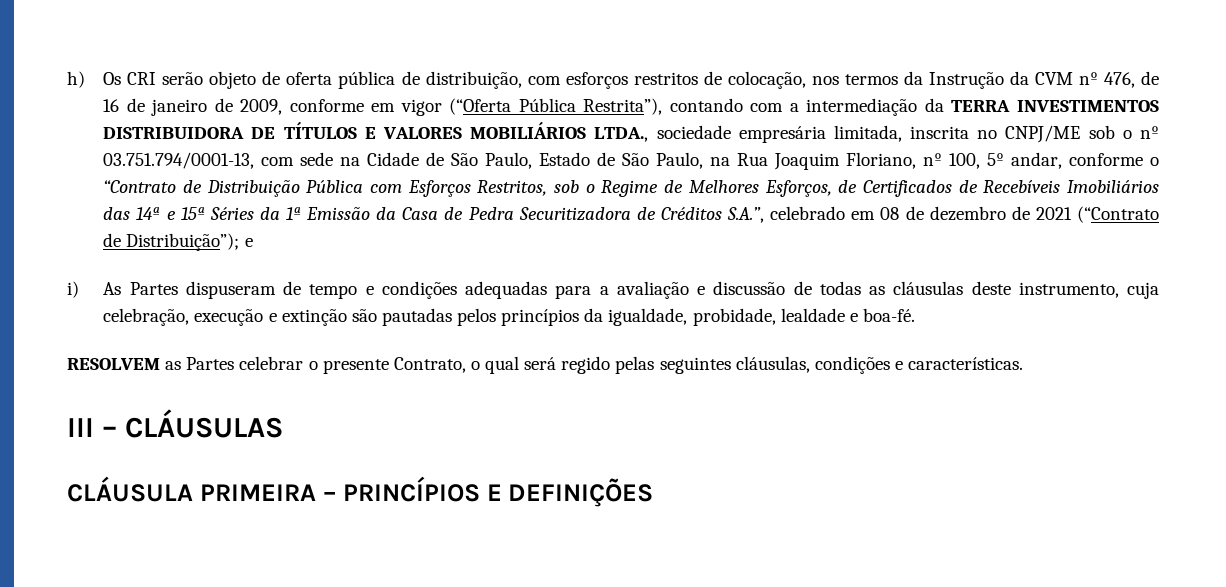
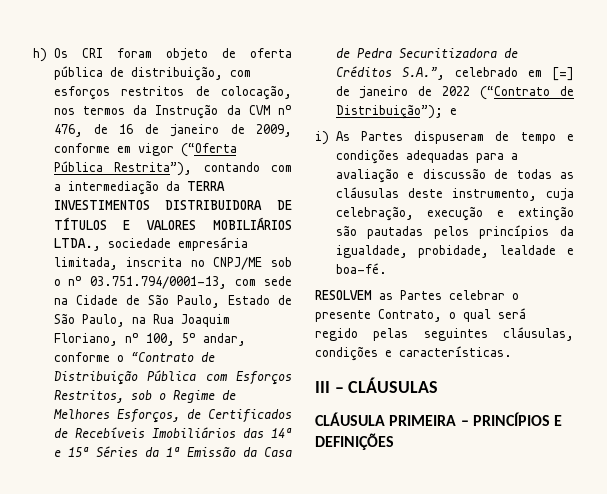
- h) Os CRI serão objeto de oferta pública de distribuição, com esforços restritos de colocação, nos termos da Instrução da CVM nº 476, de 16 de janeiro de 2009, conforme em vigor (“Oferta Pública Restrita”), contando com a intermediação da TERRA INVESTIMENTOS DISTRIBUIDORA DE TÍTULOS E VALORES MOBILIÁRIOS LTDA., sociedade empresária limitada, inscrita no CNPJ/ME sob o nº 03.751.794/0001-13, com sede na Cidade de São Paulo, Estado de São Paulo, na Rua Joaquim Floriano, nº 100, 5º andar, conforme o “Contrato de Distribuição Pública com Esforços Restritos, sob o Regime de Melhores Esforços, de Certificados de Recebíveis Imobiliários das 14ª e 15ª Séries da 1ª Emissão da Casa de Pedra Securitizadora de Créditos S.A.”, celebrado em 08 de dezembro de 2021 (“Contrato de Distribuição”);
+ h) Os CRI foram objeto de oferta pública de distribuição, com esforços restritos de colocação, nos termos da Instrução da CVM nº 476, de 16 de janeiro de 2009, conforme em vigor (“Oferta Pública Restrita”), contando com a intermediação da TERRA INVESTIMENTOS DISTRIBUIDORA DE TÍTULOS E VALORES MOBILIÁRIOS LTDA., sociedade empresária limitada, inscrita no CNPJ/ME sob o nº 03.751.794/0001-13, com sede na Cidade de São Paulo, Estado de São Paulo, na Rua Joaquim Floriano, nº 100, 5º andar, conforme o “Contrato de Distribuição Pública com Esforços Restritos, sob o Regime de Melhores Esforços, de Certificados de Recebíveis Imobiliários das 14ª e 15ª Séries da 1ª Emissão da Casa de Pedra Securitizadora de Créditos S.A.”, celebrado em [=] de janeiro de 2022 (“Contrato de Distribuição”);

